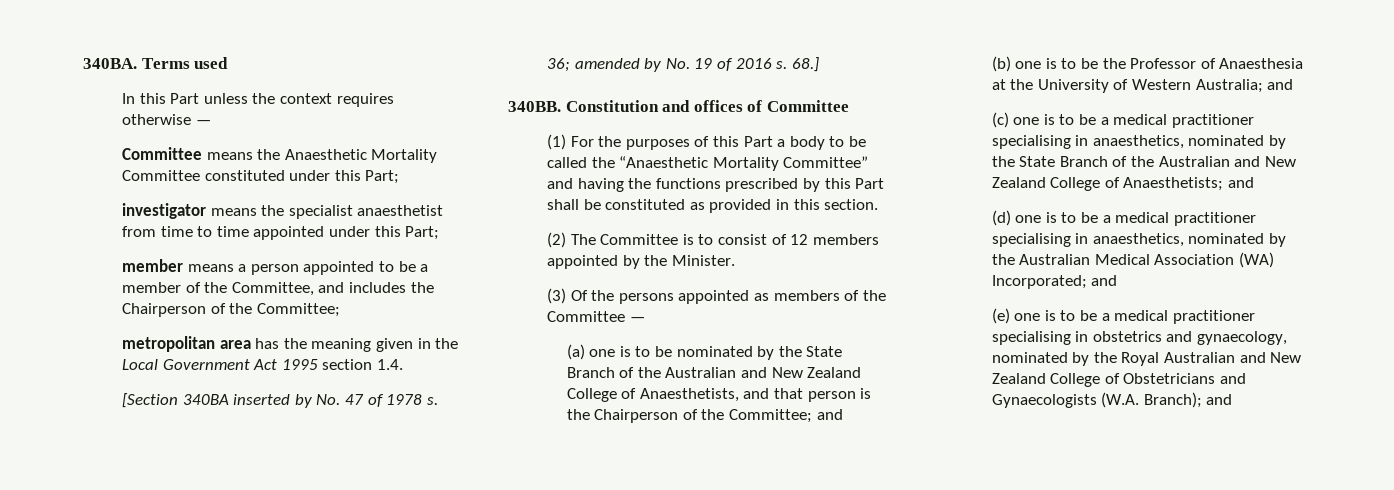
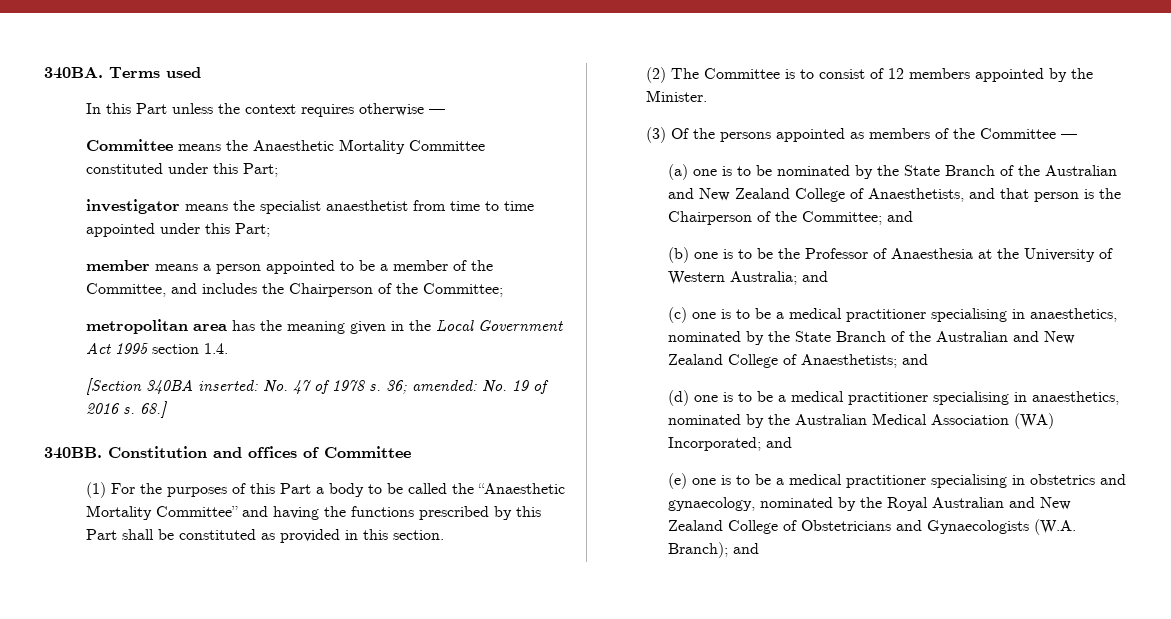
- [Section 340BA inserted by No. 47 of 1978 s.
+ [Section 340BA inserted: No. 47 of 1978 s.
- 36; amended by No. 19 of 2016 s.
+ 36; amended: No. 19 of 2016 s.

